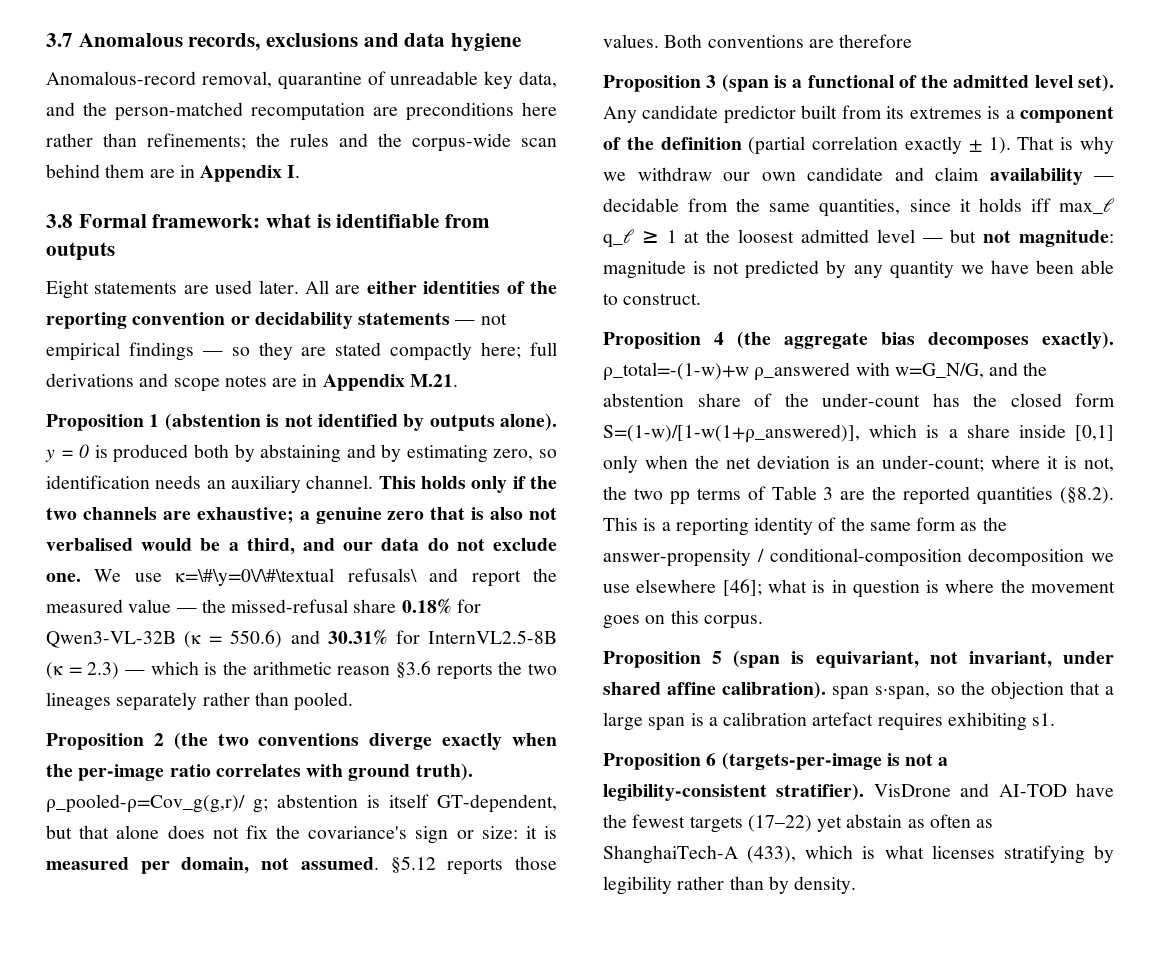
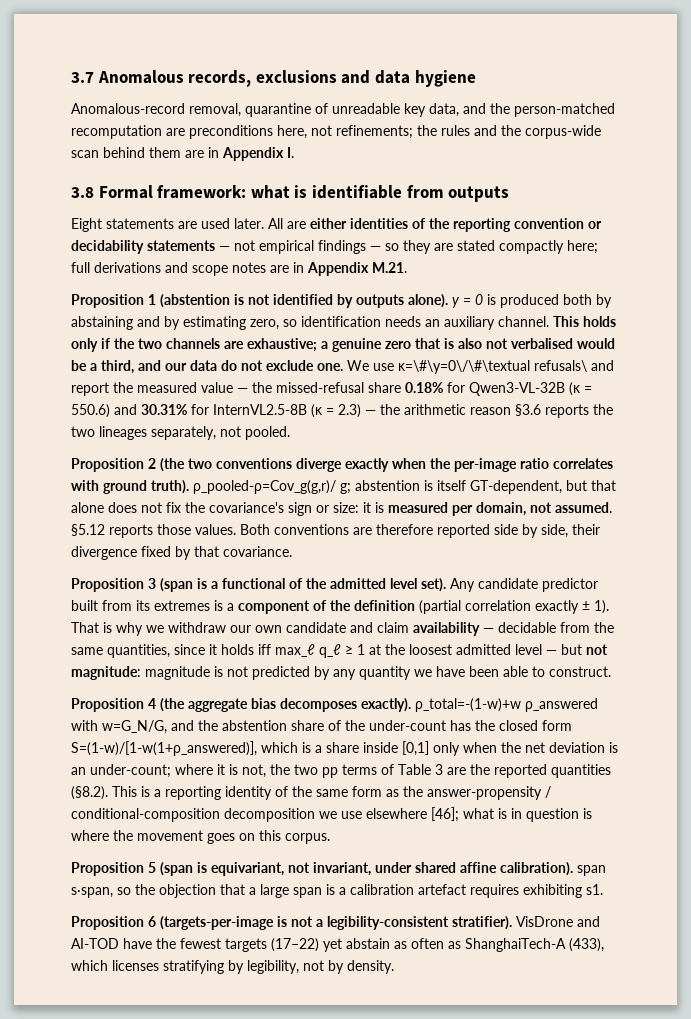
- Anomalous-record removal, quarantine of unreadable key data, and the person-matched recomputation are preconditions here rather than refinements; the rules and the corpus-wide scan behind them are in Appendix I.
+ Anomalous-record removal, quarantine of unreadable key data, and the person-matched recomputation are preconditions here, not refinements; the rules and the corpus-wide scan behind them are in Appendix I.
- We use κ=\#\y=0\/\#\textual refusals\ and report the measured value — the missed-refusal share 0.18% for Qwen3-VL-32B (κ = 550.6) and 30.31% for InternVL2.5-8B (κ = 2.3) — which is the arithmetic reason §3.6 reports the two lineages separately rather than pooled.
+ We use κ=\#\y=0\/\#\textual refusals\ and report the measured value — the missed-refusal share 0.18% for Qwen3-VL-32B (κ = 550.6) and 30.31% for InternVL2.5-8B (κ = 2.3) — the arithmetic reason §3.6 reports the two lineages separately, not pooled.
- Both conventions are therefore
+ Both conventions are therefore reported side by side, their divergence fixed by that covariance.
- VisDrone and AI-TOD have the fewest targets (17–22) yet abstain as often as ShanghaiTech-A (433), which is what licenses stratifying by legibility rather than by density.
+ VisDrone and AI-TOD have the fewest targets (17–22) yet abstain as often as ShanghaiTech-A (433), which licenses stratifying by legibility, not by density.

